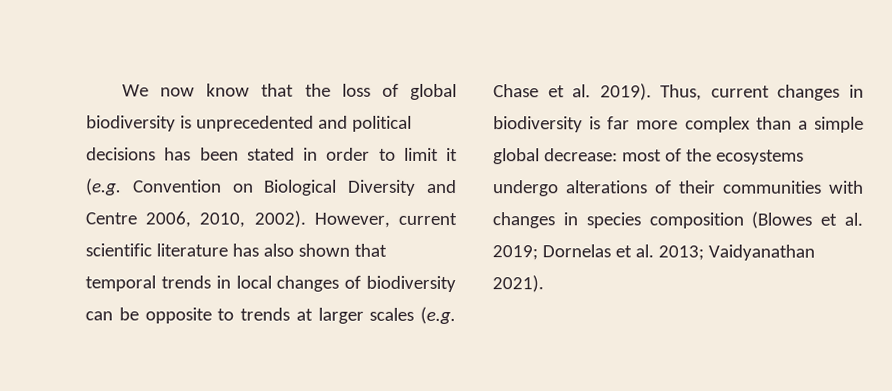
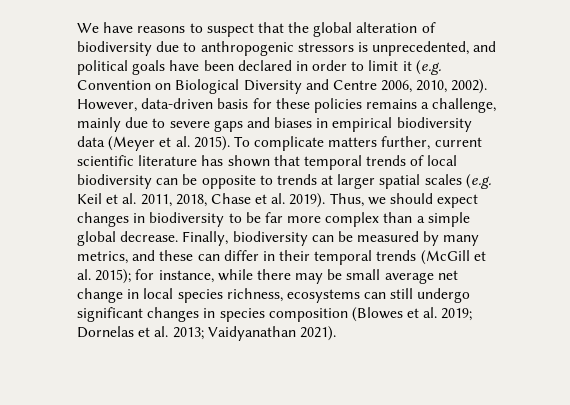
- We now know that the loss of global biodiversity is unprecedented and political decisions has been stated in order to limit it (e.g. Convention on Biological Diversity and Centre 2006, 2010, 2002).
+ We have reasons to suspect that the global alteration of biodiversity due to anthropogenic stressors is unprecedented, and political goals have been declared in order to limit it (e.g. Convention on Biological Diversity and Centre 2006, 2010, 2002).
- However, current scientific literature has also shown that temporal trends in local changes of biodiversity can be opposite to trends at larger scales (e.g. Chase et al. 2019).
+ However, data-driven basis for these policies remains a challenge, mainly due to severe gaps and biases in empirical biodiversity data (Meyer et al. 2015). To complicate matters further, current scientific literature has shown that temporal trends of local biodiversity can be opposite to trends at larger spatial scales (e.g. Keil et al. 2011, 2018, Chase et al. 2019).
- Thus, current changes in biodiversity is far more complex than a simple global decrease: most of the ecosystems undergo alterations of their communities with changes in species composition (Blowes et al. 2019; Dornelas et al. 2013; Vaidyanathan 2021).
+ Thus, we should expect changes in biodiversity to be far more complex than a simple global decrease. Finally, biodiversity can be measured by many metrics, and these can differ in their temporal trends (McGill et al. 2015); for instance, while there may be small average net change in local species richness, ecosystems can still undergo significant changes in species composition (Blowes et al. 2019; Dornelas et al. 2013; Vaidyanathan 2021).

